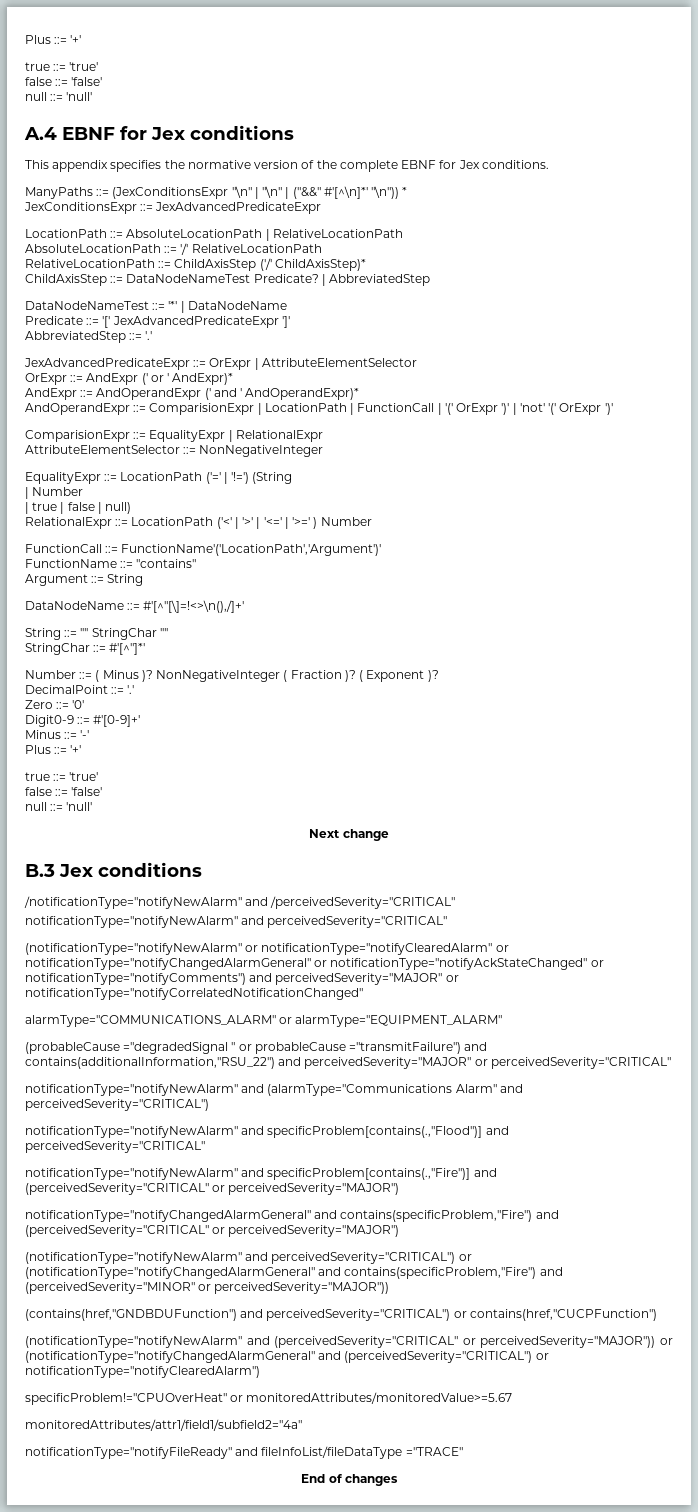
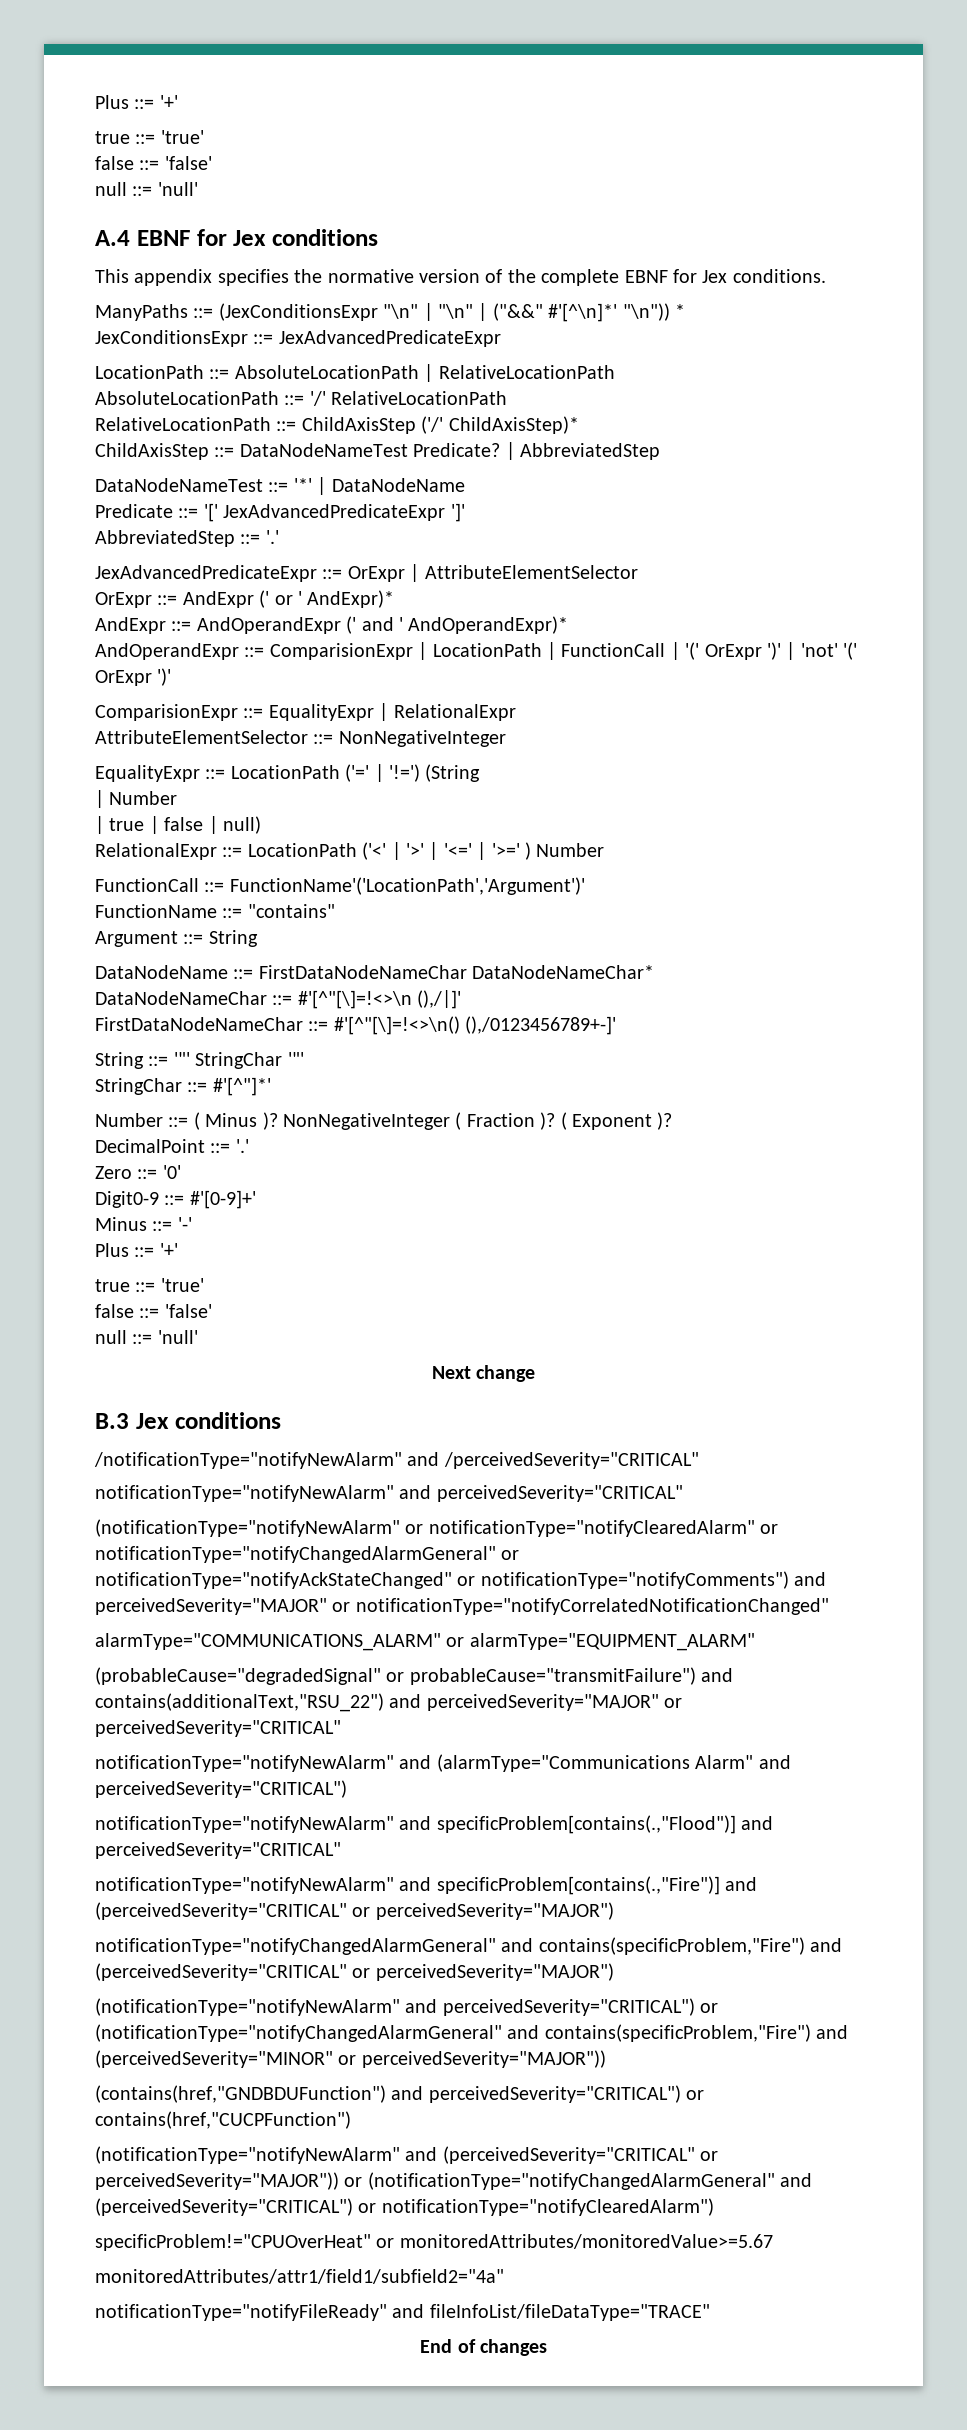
- DataNodeName ::= #'[^"[\]=!<>\n(),/]+'
+ DataNodeName ::= FirstDataNodeNameChar DataNodeNameChar*
+ DataNodeNameChar ::= #'[^"[\]=!<>\n (),/|]'
+ FirstDataNodeNameChar ::= #'[^"[\]=!<>\n() (),/0123456789+-]'
- (probableCause ="degradedSignal " or probableCause ="transmitFailure") and contains(additionalInformation,"RSU_22") and perceivedSeverity="MAJOR" or perceivedSeverity="CRITICAL"
+ (probableCause="degradedSignal" or probableCause="transmitFailure") and contains(additionalText,"RSU_22") and perceivedSeverity="MAJOR" or perceivedSeverity="CRITICAL"
- notificationType="notifyFileReady" and fileInfoList/fileDataType ="TRACE"
+ notificationType="notifyFileReady" and fileInfoList/fileDataType="TRACE"

